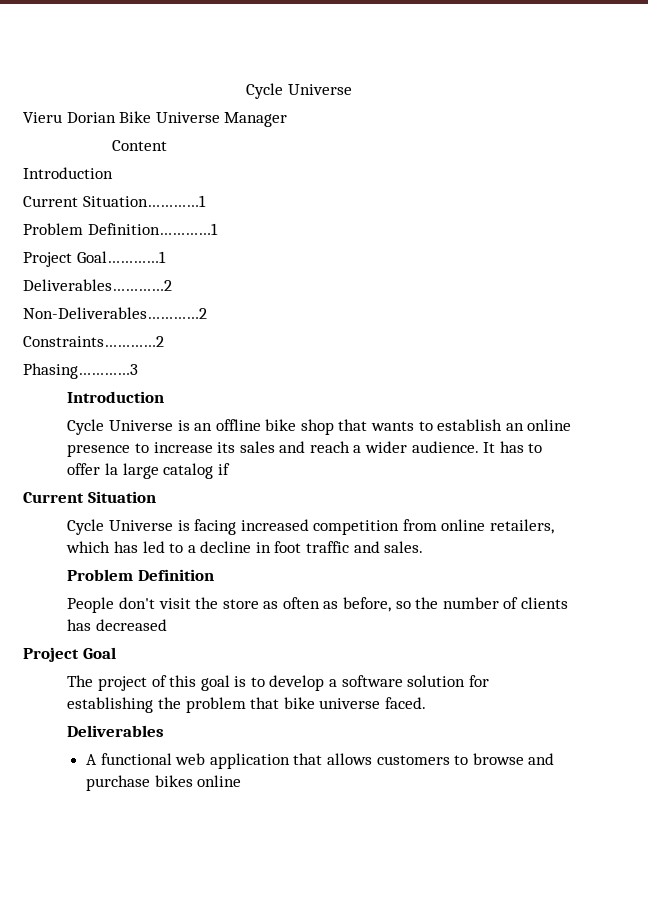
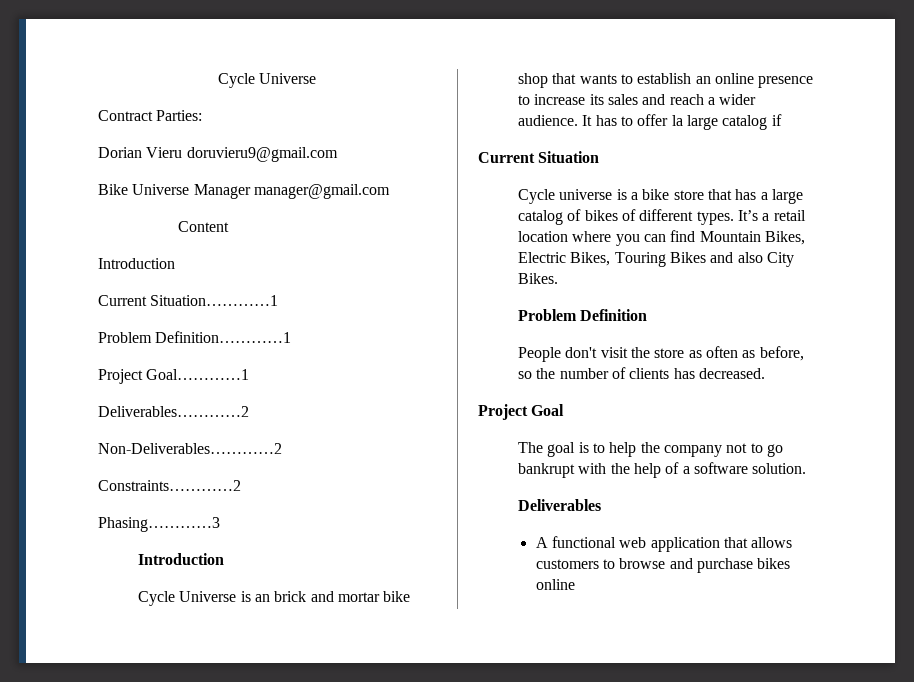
- Vieru Dorian Bike Universe Manager
+ Contract Parties:
+ Dorian Vieru doruvieru9@gmail.com
+ Bike Universe Manager manager@gmail.com
- Cycle Universe is an offline bike shop that wants to establish an online presence to increase its sales and reach a wider audience.
+ Cycle Universe is an brick and mortar bike shop that wants to establish an online presence to increase its sales and reach a wider audience.
- Cycle Universe is facing increased competition from online retailers, which has led to a decline in foot traffic and sales.
+ Cycle universe is a bike store that has a large catalog of bikes of different types. It’s a retail location where you can find Mountain Bikes, Electric Bikes, Touring Bikes and also City Bikes.
- People don't visit the store as often as before, so the number of clients has decreased
+ People don't visit the store as often as before, so the number of clients has decreased.
- The project of this goal is to develop a software solution for establishing the problem that bike universe faced.
+ The goal is to help the company not to go bankrupt with the help of a software solution.

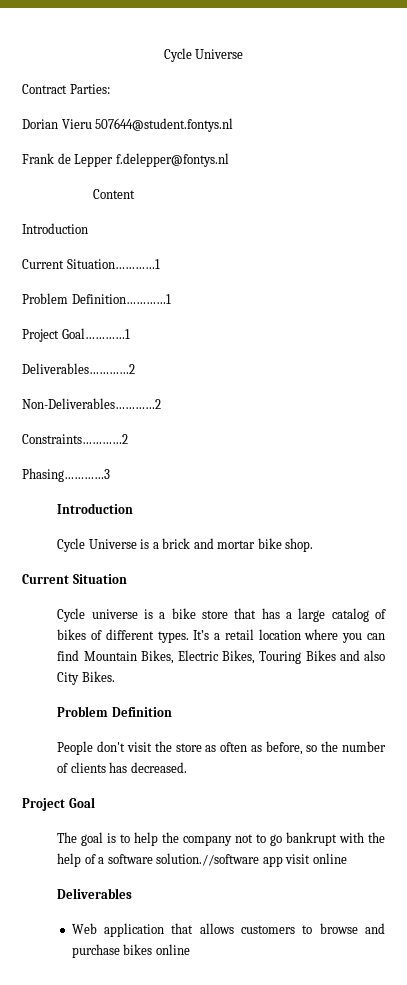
- Dorian Vieru doruvieru9@gmail.com
- Bike Universe Manager manager@gmail.com
+ Dorian Vieru 507644@student.fontys.nl
+ Frank de Lepper f.delepper@fontys.nl
- Cycle Universe is an brick and mortar bike shop that wants to establish an online presence to increase its sales and reach a wider audience. It has to offer la large catalog if
+ Cycle Universe is a brick and mortar bike shop.
- The goal is to help the company not to go bankrupt with the help of a software solution.
+ The goal is to help the company not to go bankrupt with the help of a software solution.//software app visit online
  Deliverables
- A functional web application that allows customers to browse and purchase bikes online
+ Web application that allows customers to browse and purchase bikes online

